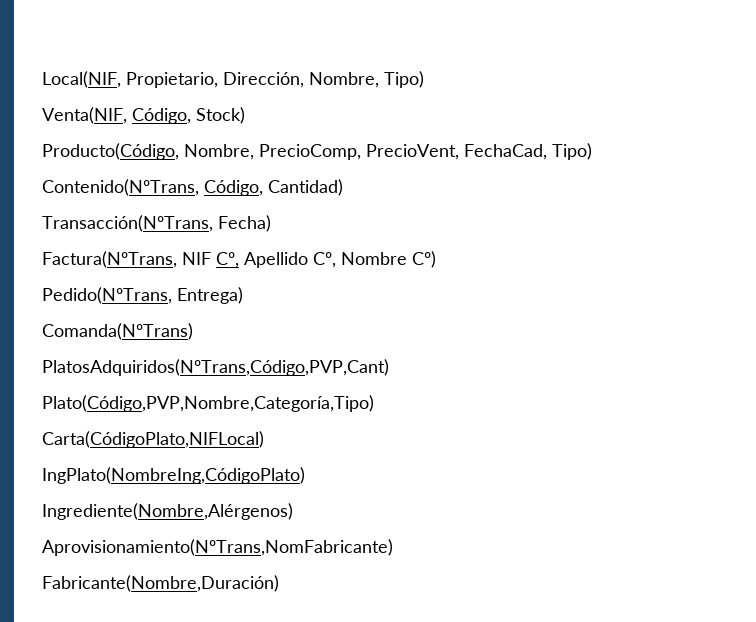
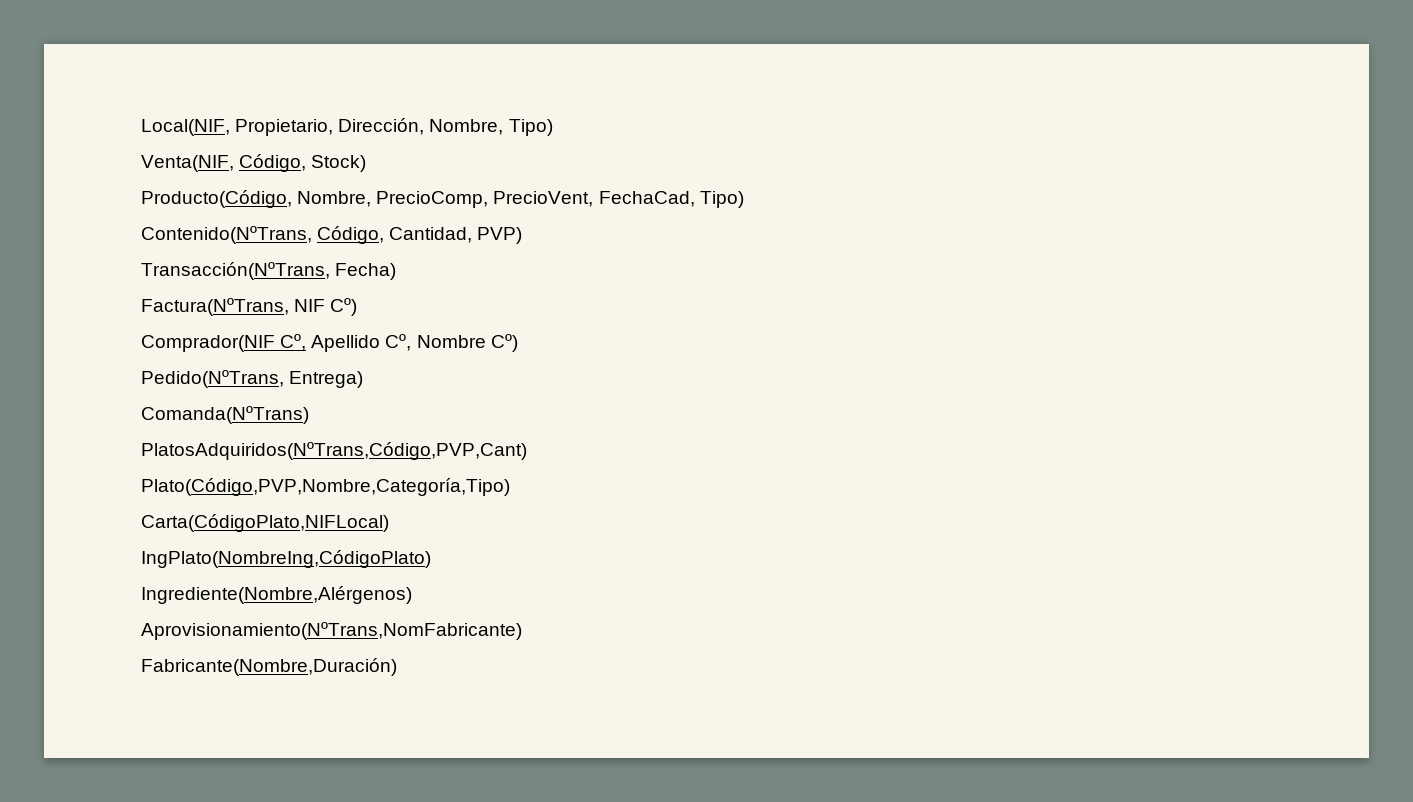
- Contenido(NºTrans, Código, Cantidad)
+ Contenido(NºTrans, Código, Cantidad, PVP)
- Factura(NºTrans, NIF Cº, Apellido Cº, Nombre Cº)
+ Factura(NºTrans, NIF Cº)
+ Comprador(NIF Cº, Apellido Cº, Nombre Cº)

